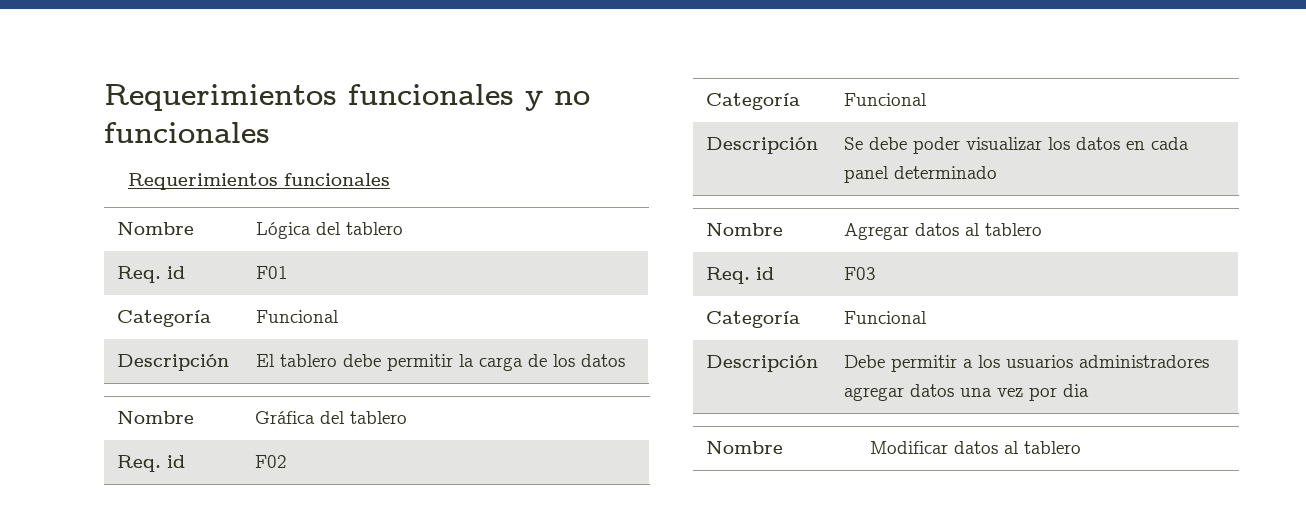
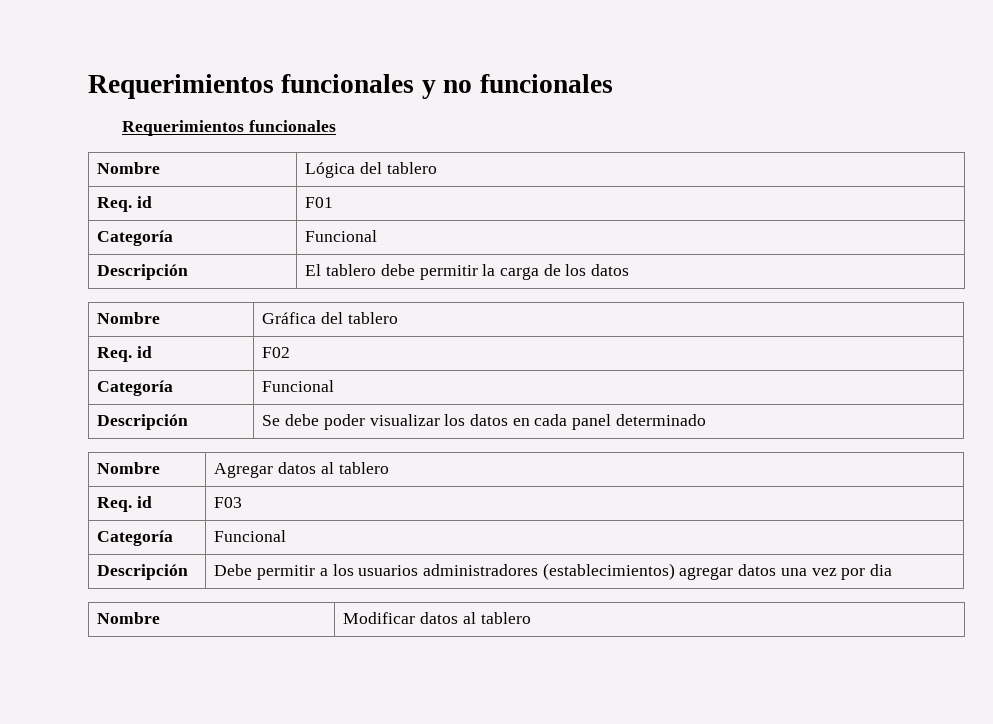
- Descripción | Debe permitir a los usuarios administradores agregar datos una vez por dia
+ Descripción | Debe permitir a los usuarios administradores (establecimientos) agregar datos una vez por dia

